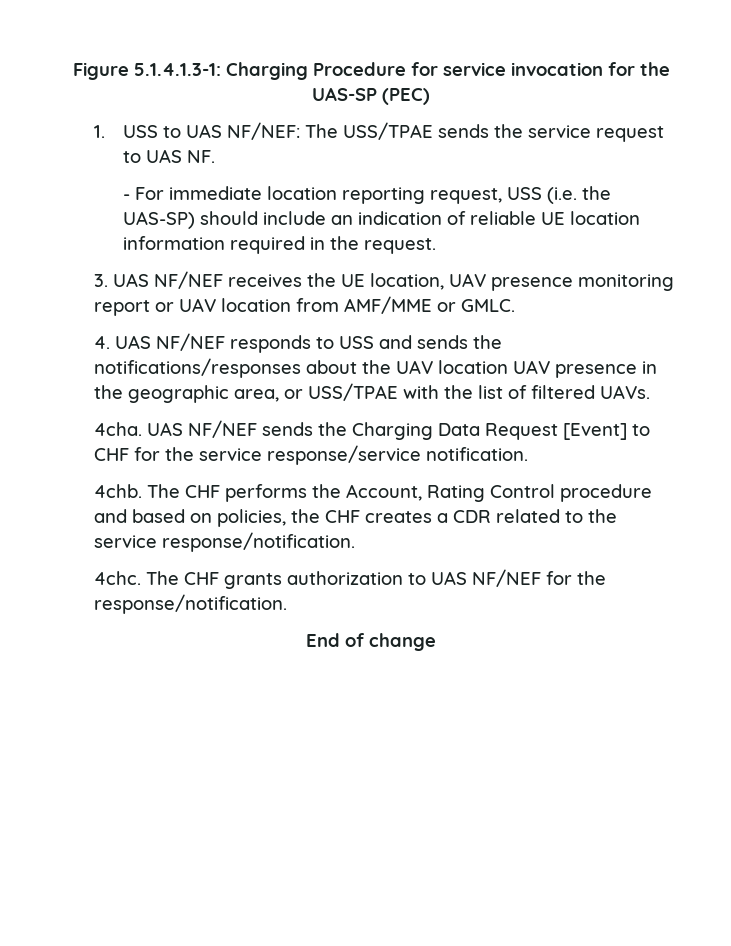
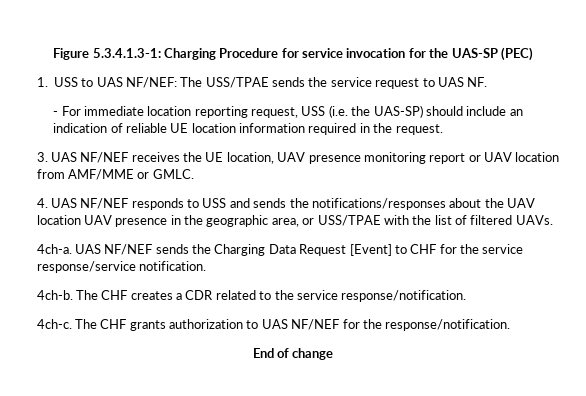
- Figure 5.1.4.1.3-1: Charging Procedure for service invocation for the UAS-SP (PEC)
+ Figure 5.3.4.1.3-1: Charging Procedure for service invocation for the UAS-SP (PEC)
- 4cha.
+ 4ch-a.
- 4chb. The CHF performs the Account, Rating Control procedure and based on policies, the CHF creates a CDR related to the service response/notification.
+ 4ch-b. The CHF creates a CDR related to the service response/notification.
- 4chc.
+ 4ch-c.

